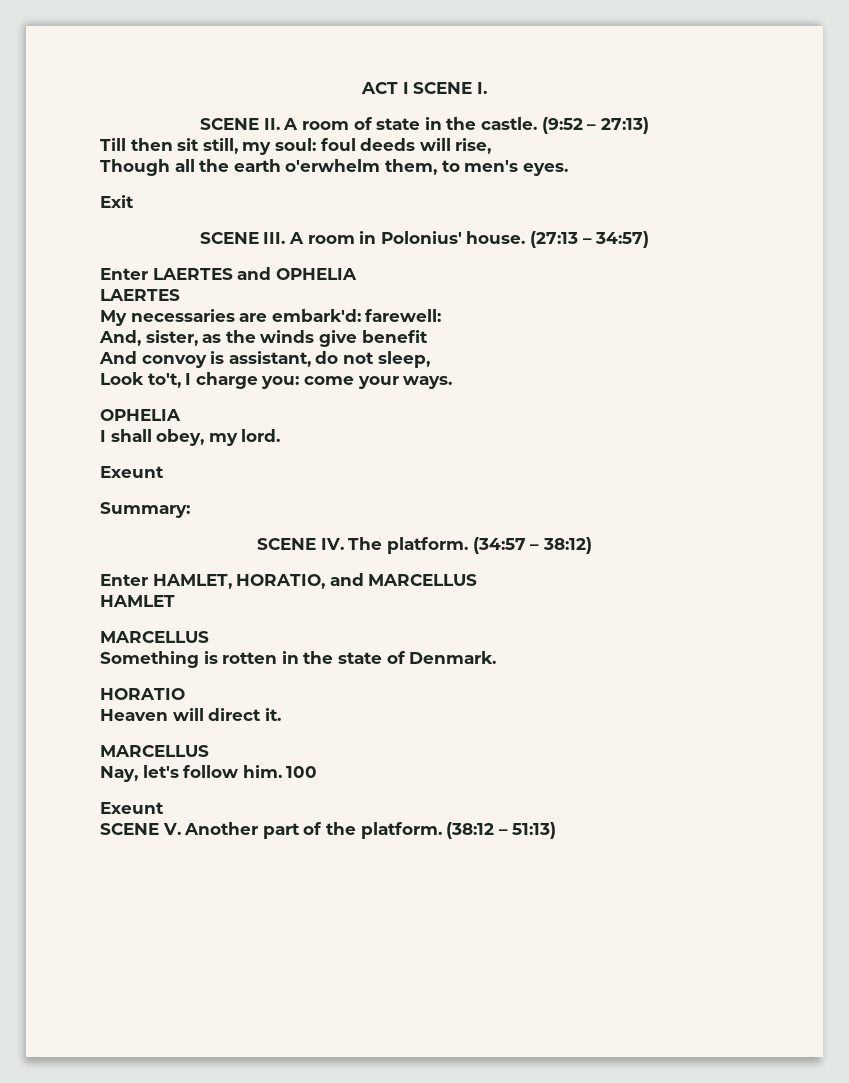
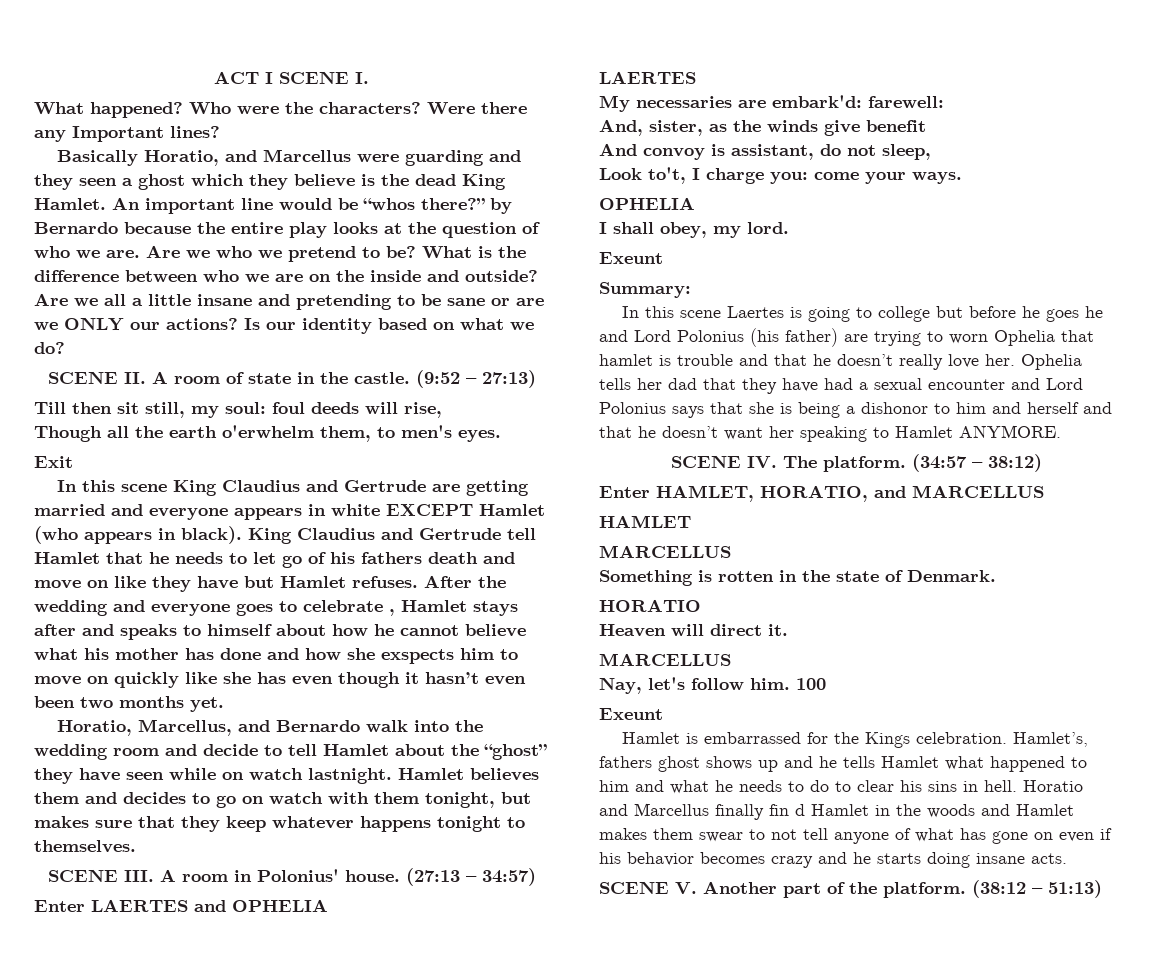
+ What happened? Who were the characters? Were there any Important lines?
+ Basically Horatio, and Marcellus were guarding and they seen a ghost which they believe is the dead King Hamlet. An important line would be “whos there?” by Bernardo because the entire play looks at the question of who we are. Are we who we pretend to be? What is the difference between who we are on the inside and outside? Are we all a little insane and pretending to be sane or are we ONLY our actions? Is our identity based on what we do?
+ In this scene King Claudius and Gertrude are getting married and everyone appears in white EXCEPT Hamlet (who appears in black). King Claudius and Gertrude tell Hamlet that he needs to let go of his fathers death and move on like they have but Hamlet refuses. After the wedding and everyone goes to celebrate , Hamlet stays after and speaks to himself about how he cannot believe what his mother has done and how she exspects him to move on quickly like she has even though it hasn’t even been two months yet.
+ Horatio, Marcellus, and Bernardo walk into the wedding room and decide to tell Hamlet about the “ghost” they have seen while on watch lastnight. Hamlet believes them and decides to go on watch with them tonight, but makes sure that they keep whatever happens tonight to themselves.
+ In this scene Laertes is going to college but before he goes he and Lord Polonius (his father) are trying to worn Ophelia that hamlet is trouble and that he doesn’t really love her. Ophelia tells her dad that they have had a sexual encounter and Lord Polonius says that she is being a dishonor to him and herself and that he doesn’t want her speaking to Hamlet ANYMORE.
+ Hamlet is embarrassed for the Kings celebration. Hamlet’s, fathers ghost shows up and he tells Hamlet what happened to him and what he needs to do to clear his sins in hell. Horatio and Marcellus finally fin d Hamlet in the woods and Hamlet makes them swear to not tell anyone of what has gone on even if his behavior becomes crazy and he starts doing insane acts.

